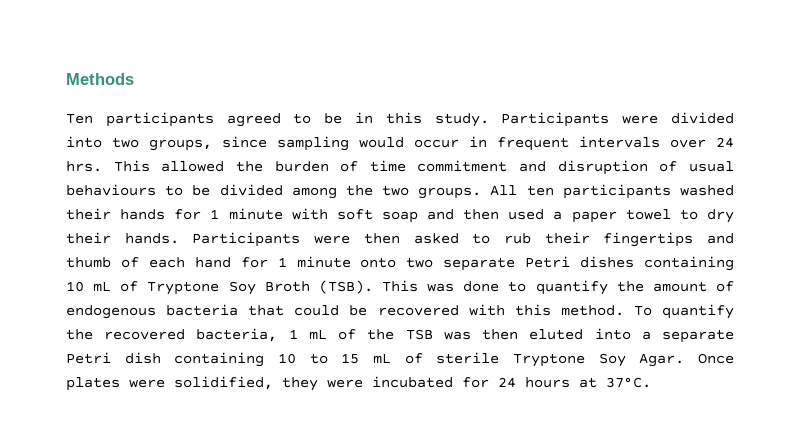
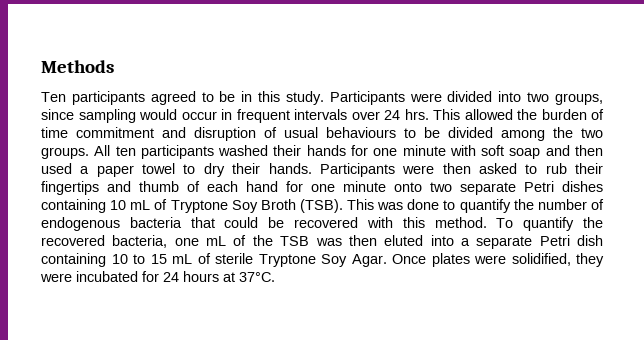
- All ten participants washed their hands for 1 minute with soft soap and then used a paper towel to dry their hands.
+ All ten participants washed their hands for one minute with soft soap and then used a paper towel to dry their hands.
- Participants were then asked to rub their fingertips and thumb of each hand for 1 minute onto two separate Petri dishes containing 10 mL of Tryptone Soy Broth (TSB).
+ Participants were then asked to rub their fingertips and thumb of each hand for one minute onto two separate Petri dishes containing 10 mL of Tryptone Soy Broth (TSB).
- This was done to quantify the amount of endogenous bacteria that could be recovered with this method.
+ This was done to quantify the number of endogenous bacteria that could be recovered with this method.
- To quantify the recovered bacteria, 1 mL of the TSB was then eluted into a separate Petri dish containing 10 to 15 mL of sterile Tryptone Soy Agar.
+ To quantify the recovered bacteria, one mL of the TSB was then eluted into a separate Petri dish containing 10 to 15 mL of sterile Tryptone Soy Agar.

